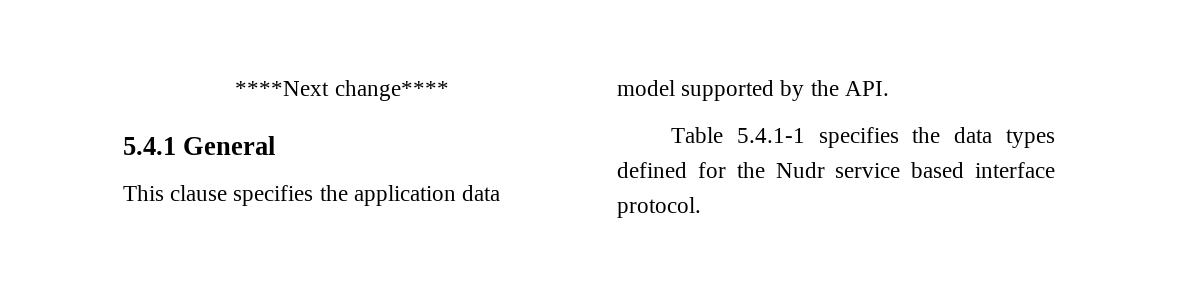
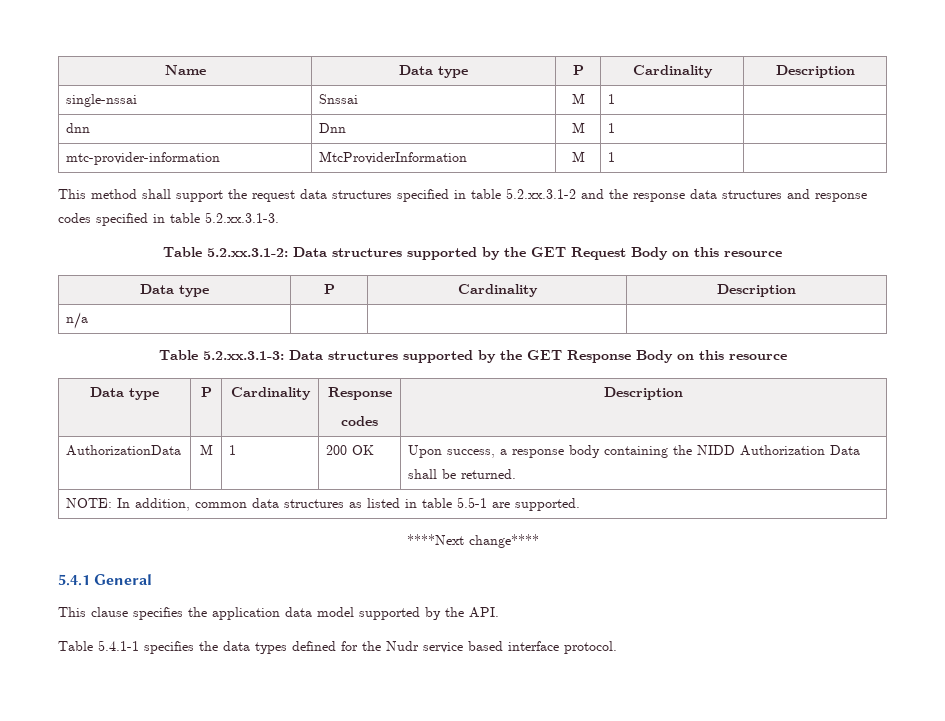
+ Name | Data type | P | Cardinality | Description
+ single-nssai | Snssai | M | 1 |
+ dnn | Dnn | M | 1 |
+ mtc-provider-information | MtcProviderInformation | M | 1 |
+ This method shall support the request data structures specified in table 5.2.xx.3.1-2 and the response data structures and response codes specified in table 5.2.xx.3.1-3.
+ Table 5.2.xx.3.1-2: Data structures supported by the GET Request Body on this resource
+ Data type | P | Cardinality | Description
+ n/a | | |
+ Table 5.2.xx.3.1-3: Data structures supported by the GET Response Body on this resource
+ Data type | P | Cardinality | Response
+ codes | Description
+ AuthorizationData | M | 1 | 200 OK | Upon success, a response body containing the NIDD Authorization Data shall be returned.
+ NOTE: In addition, common data structures as listed in table 5.5-1 are supported.

